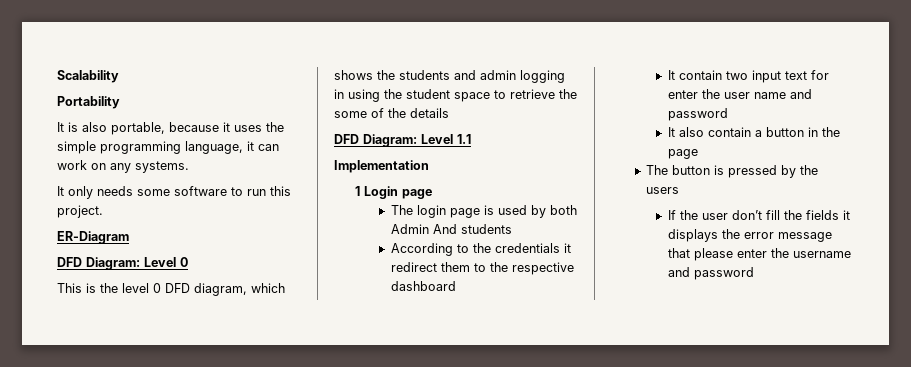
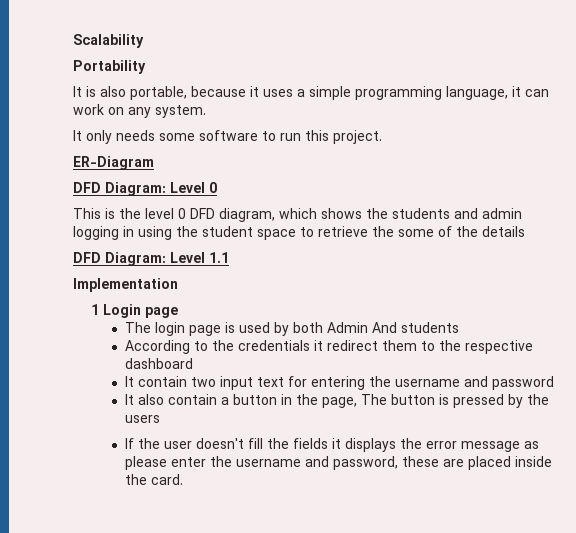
- It is also portable, because it uses the simple programming language, it can work on any systems.
+ It is also portable, because it uses a simple programming language, it can work on any system.
- It contain two input text for enter the user name and password
+ It contain two input text for entering the username and password
- It also contain a button in the page
- The button is pressed by the users
+ It also contain a button in the page, The button is pressed by the users
- If the user don’t fill the fields it displays the error message that please enter the username and password
+ If the user doesn't fill the fields it displays the error message as please enter the username and password, these are placed inside the card.

